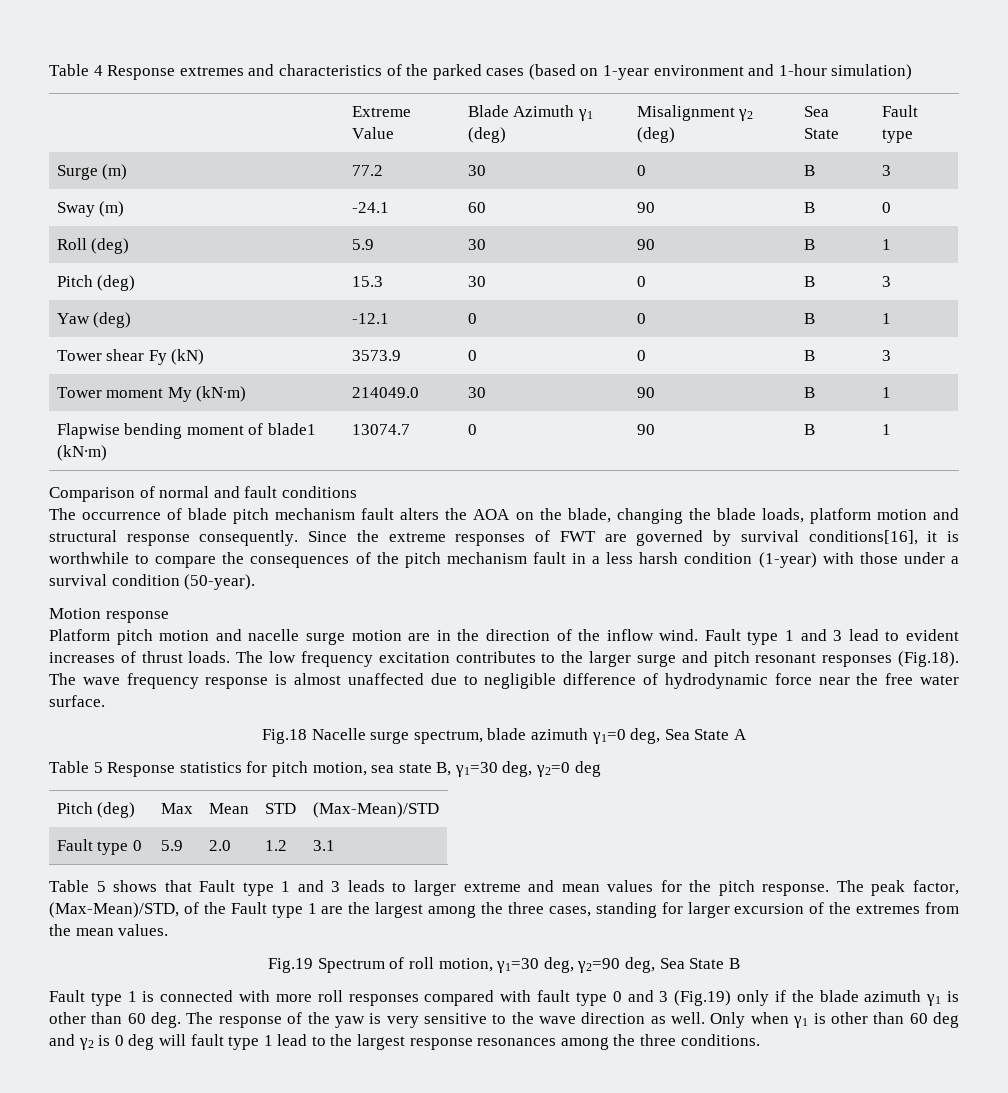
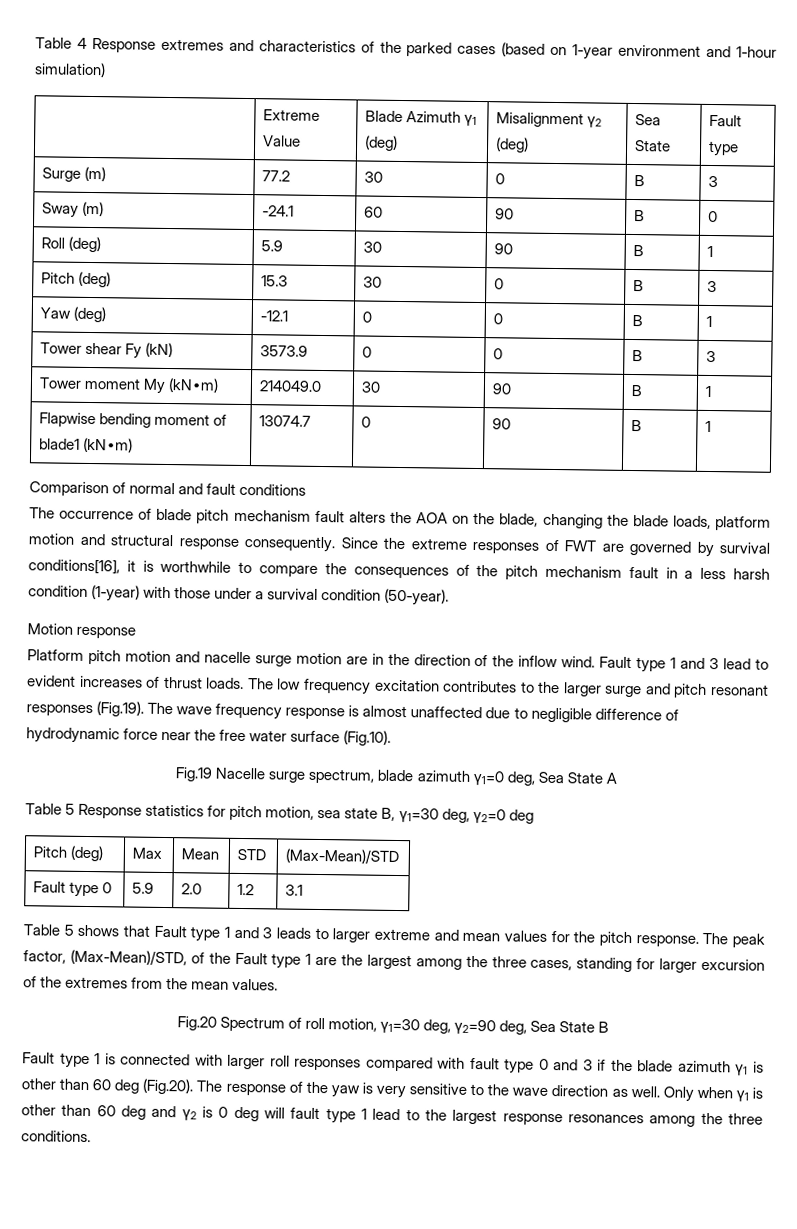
- The low frequency excitation contributes to the larger surge and pitch resonant responses (Fig.18). The wave frequency response is almost unaffected due to negligible difference of hydrodynamic force near the free water surface.
- Fig.18 Nacelle surge spectrum, blade azimuth γ1=0 deg, Sea State A
+ The low frequency excitation contributes to the larger surge and pitch resonant responses (Fig.19). The wave frequency response is almost unaffected due to negligible difference of hydrodynamic force near the free water surface (Fig.10).
+ Fig.19 Nacelle surge spectrum, blade azimuth γ1=0 deg, Sea State A
- Fig.19 Spectrum of roll motion, γ1=30 deg, γ2=90 deg, Sea State B
+ Fig.20 Spectrum of roll motion, γ1=30 deg, γ2=90 deg, Sea State B
- Fault type 1 is connected with more roll responses compared with fault type 0 and 3 (Fig.19) only if the blade azimuth γ1 is other than 60 deg. The response of the yaw is very sensitive to the wave direction as well.
+ Fault type 1 is connected with larger roll responses compared with fault type 0 and 3 if the blade azimuth γ1 is other than 60 deg (Fig.20). The response of the yaw is very sensitive to the wave direction as well.

